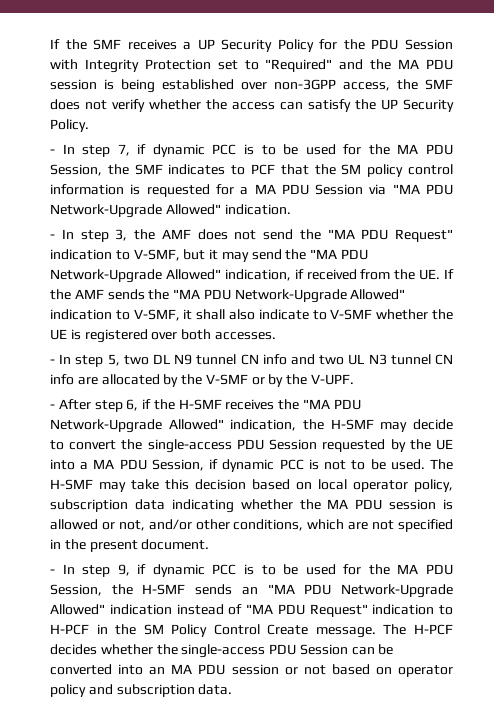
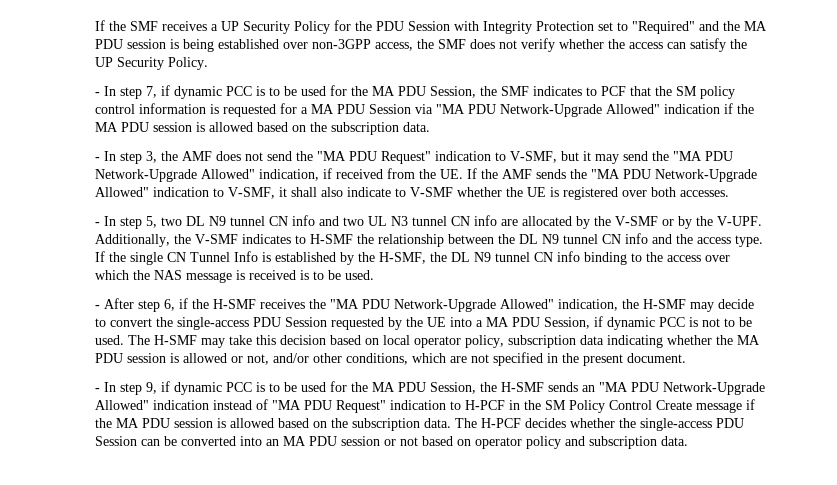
- - In step 7, if dynamic PCC is to be used for the MA PDU Session, the SMF indicates to PCF that the SM policy control information is requested for a MA PDU Session via "MA PDU Network-Upgrade Allowed" indication.
+ - In step 7, if dynamic PCC is to be used for the MA PDU Session, the SMF indicates to PCF that the SM policy control information is requested for a MA PDU Session via "MA PDU Network-Upgrade Allowed" indication if the MA PDU session is allowed based on the subscription data.
+ Additionally, the V-SMF indicates to H-SMF the relationship between the DL N9 tunnel CN info and the access type. If the single CN Tunnel Info is established by the H-SMF, the DL N9 tunnel CN info binding to the access over which the NAS message is received is to be used.
- - In step 9, if dynamic PCC is to be used for the MA PDU Session, the H-SMF sends an "MA PDU Network-Upgrade Allowed" indication instead of "MA PDU Request" indication to H-PCF in the SM Policy Control Create message.
+ - In step 9, if dynamic PCC is to be used for the MA PDU Session, the H-SMF sends an "MA PDU Network-Upgrade Allowed" indication instead of "MA PDU Request" indication to H-PCF in the SM Policy Control Create message if the MA PDU session is allowed based on the subscription data.

